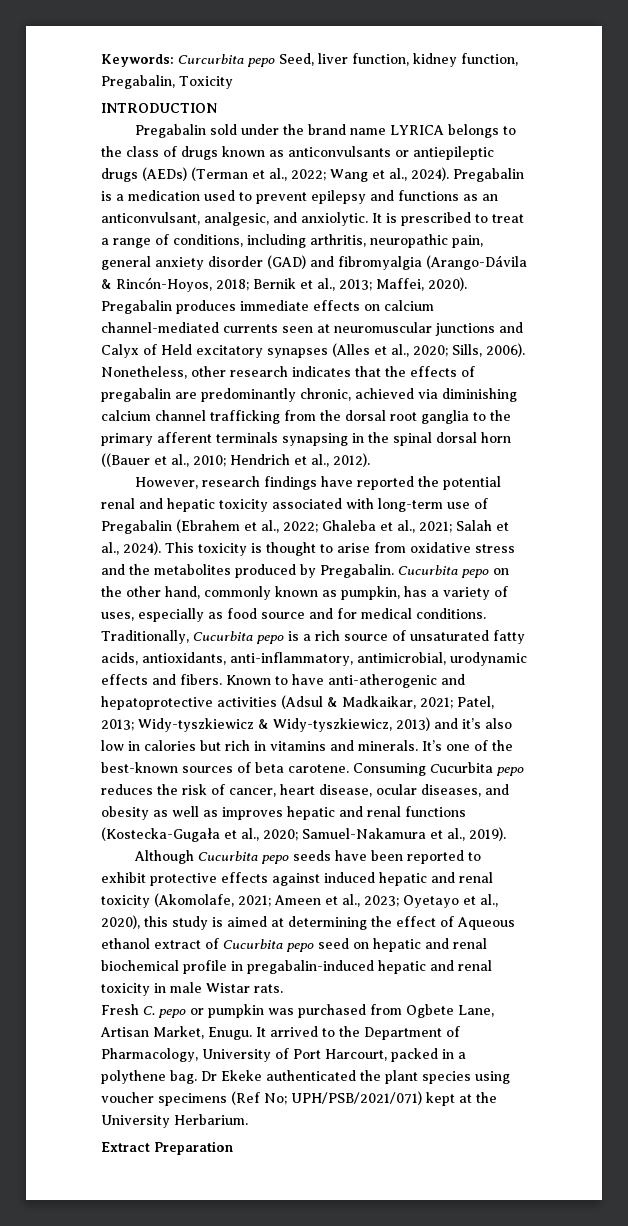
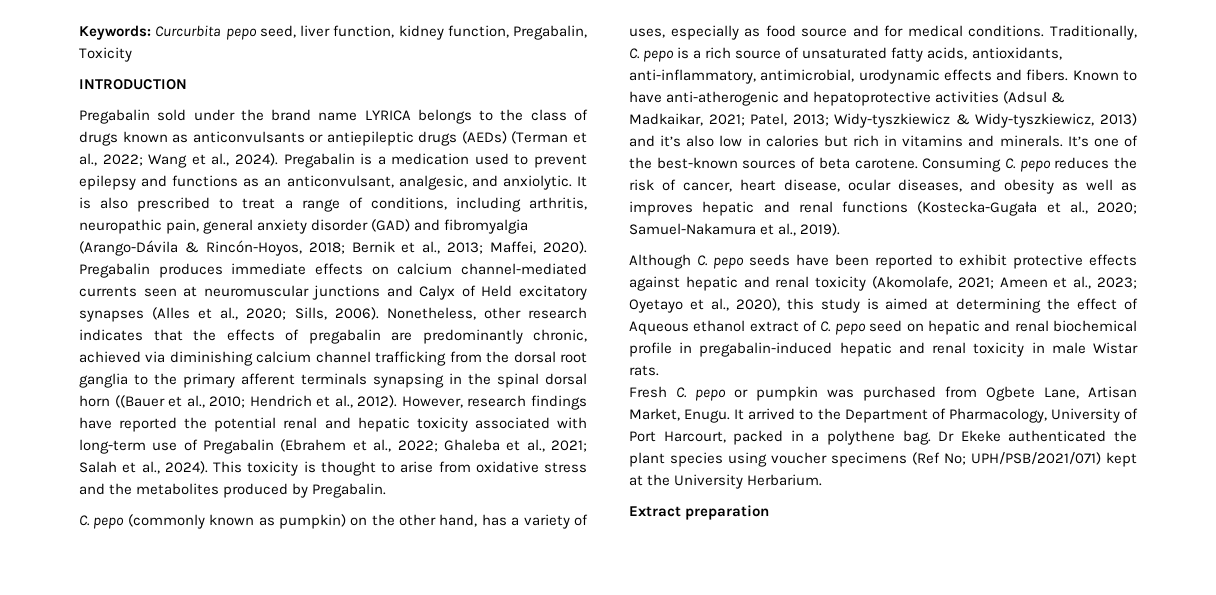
- Keywords: Curcurbita pepo Seed, liver function, kidney function, Pregabalin, Toxicity
+ Keywords: Curcurbita pepo seed, liver function, kidney function, Pregabalin, Toxicity
- It is prescribed to treat a range of conditions, including arthritis, neuropathic pain, general anxiety disorder (GAD) and fibromyalgia (Arango-Dávila & Rincón-Hoyos, 2018; Bernik et al., 2013; Maffei, 2020).
+ It is also prescribed to treat a range of conditions, including arthritis, neuropathic pain, general anxiety disorder (GAD) and fibromyalgia (Arango-Dávila & Rincón-Hoyos, 2018; Bernik et al., 2013; Maffei, 2020).
- Hendrich et al., 2012).
- However, research findings have reported the potential renal and hepatic toxicity associated with long-term use of Pregabalin (Ebrahem et al., 2022;
+ Hendrich et al., 2012). However, research findings have reported the potential renal and hepatic toxicity associated with long-term use of Pregabalin (Ebrahem et al., 2022;
- This toxicity is thought to arise from oxidative stress and the metabolites produced by Pregabalin. Cucurbita pepo on the other hand, commonly known as pumpkin, has a variety of uses, especially as food source and for medical conditions.
+ This toxicity is thought to arise from oxidative stress and the metabolites produced by Pregabalin.
+ C. pepo (commonly known as pumpkin) on the other hand, has a variety of uses, especially as food source and for medical conditions.
- Traditionally, Cucurbita pepo is a rich source of unsaturated fatty acids, antioxidants, anti-inflammatory, antimicrobial, urodynamic effects and fibers.
+ Traditionally, C. pepo is a rich source of unsaturated fatty acids, antioxidants, anti-inflammatory, antimicrobial, urodynamic effects and fibers.
- Consuming Cucurbita pepo reduces the risk of cancer, heart disease, ocular diseases, and obesity as well as improves hepatic and renal functions (Kostecka-Gugała et al., 2020; Samuel-Nakamura et al., 2019).
+ Consuming C. pepo reduces the risk of cancer, heart disease, ocular diseases, and obesity as well as improves hepatic and renal functions (Kostecka-Gugała et al., 2020; Samuel-Nakamura et al., 2019).
- Although Cucurbita pepo seeds have been reported to exhibit protective effects against induced hepatic and renal toxicity (Akomolafe, 2021; Ameen et al., 2023; Oyetayo et al., 2020), this study is aimed at determining the effect of Aqueous ethanol extract of Cucurbita pepo seed on hepatic and renal biochemical profile in pregabalin-induced hepatic and renal toxicity in male Wistar rats.
+ Although C. pepo seeds have been reported to exhibit protective effects against hepatic and renal toxicity (Akomolafe, 2021; Ameen et al., 2023; Oyetayo et al., 2020), this study is aimed at determining the effect of Aqueous ethanol extract of C. pepo seed on hepatic and renal biochemical profile in pregabalin-induced hepatic and renal toxicity in male Wistar rats.
- Extract Preparation
+ Extract preparation

